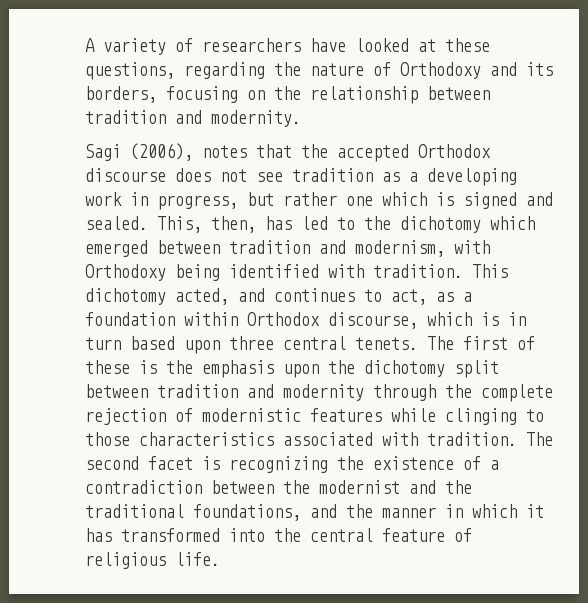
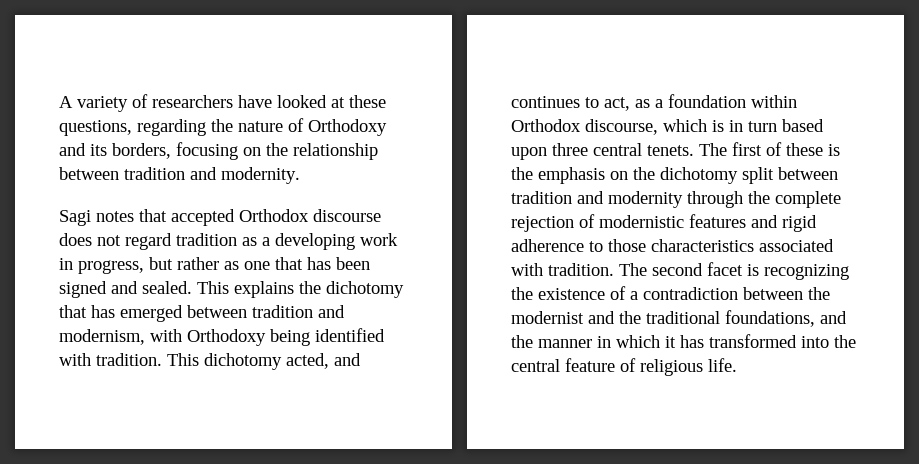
- Sagi (2006), notes that the accepted Orthodox discourse does not see tradition as a developing work in progress, but rather one which is signed and sealed. This, then, has led to the dichotomy which emerged between tradition and modernism, with Orthodoxy being identified with tradition.
+ Sagi notes that accepted Orthodox discourse does not regard tradition as a developing work in progress, but rather as one that has been signed and sealed. This explains the dichotomy that has emerged between tradition and modernism, with Orthodoxy being identified with tradition.
- The first of these is the emphasis upon the dichotomy split between tradition and modernity through the complete rejection of modernistic features while clinging to those characteristics associated with tradition.
+ The first of these is the emphasis on the dichotomy split between tradition and modernity through the complete rejection of modernistic features and rigid adherence to those characteristics associated with tradition.

